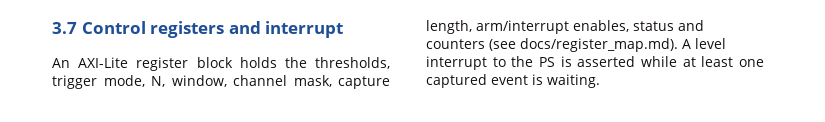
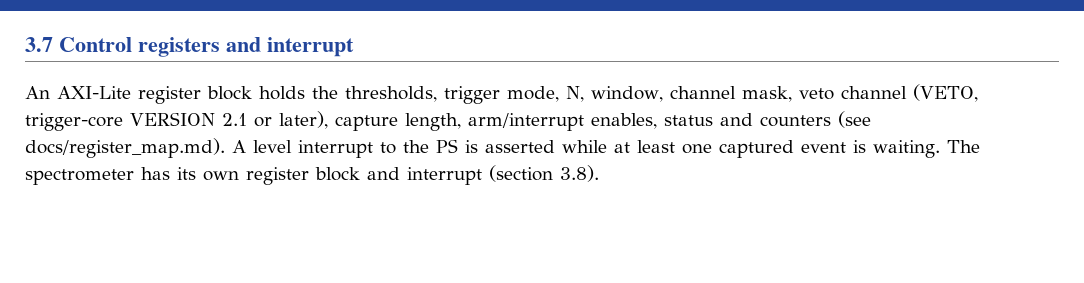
- An AXI-Lite register block holds the thresholds, trigger mode, N, window, channel mask, capture length, arm/interrupt enables, status and counters (see docs/register_map.md). A level interrupt to the PS is asserted while at least one captured event is waiting.
+ An AXI-Lite register block holds the thresholds, trigger mode, N, window, channel mask, veto channel (VETO, trigger-core VERSION 2.1 or later), capture length, arm/interrupt enables, status and counters (see docs/register_map.md). A level interrupt to the PS is asserted while at least one captured event is waiting.
+ The spectrometer has its own register block and interrupt (section 3.8).

